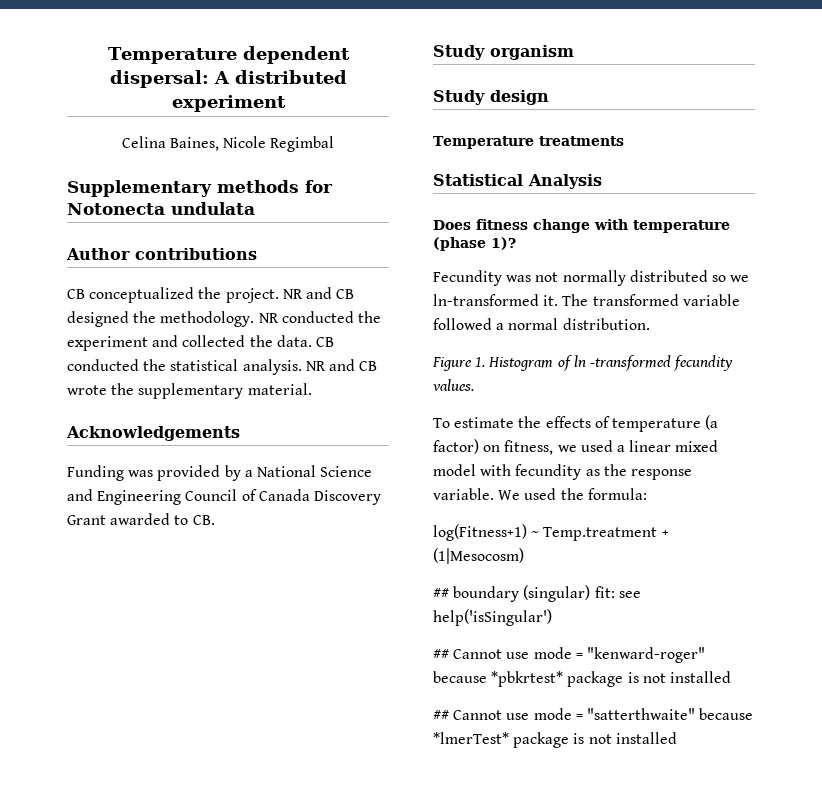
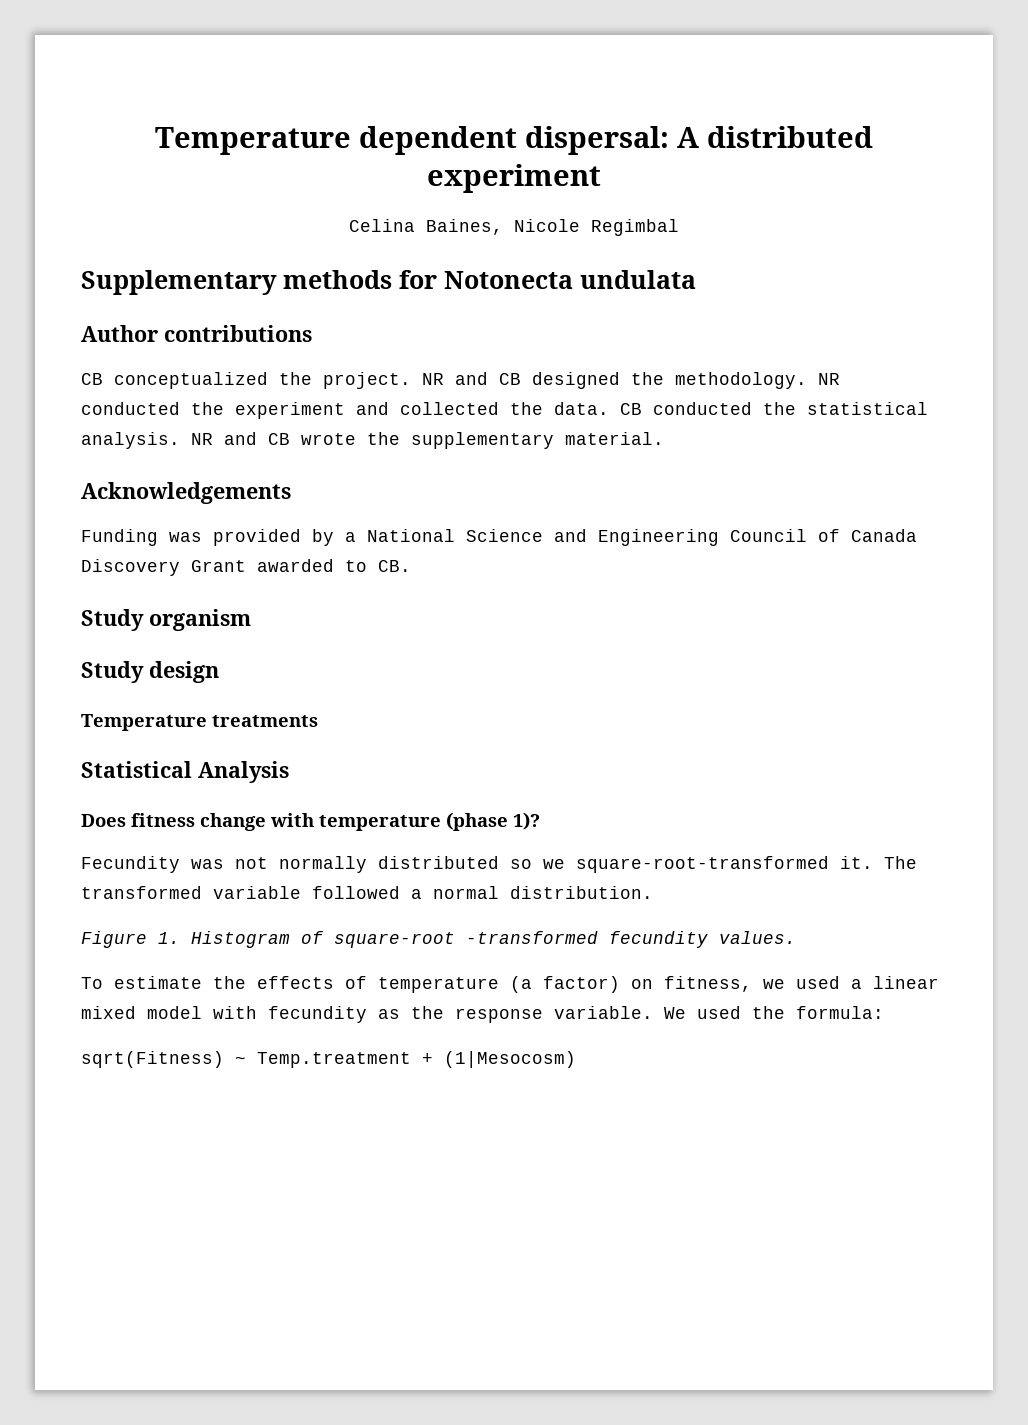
- Fecundity was not normally distributed so we ln-transformed it.
+ Fecundity was not normally distributed so we square-root-transformed it.
- Figure 1. Histogram of ln -transformed fecundity values.
+ Figure 1. Histogram of square-root -transformed fecundity values.
- log(Fitness+1) ~ Temp.treatment + (1|Mesocosm)
+ sqrt(Fitness) ~ Temp.treatment + (1|Mesocosm)
- ## boundary (singular) fit: see help('isSingular')
- ## Cannot use mode = "kenward-roger" because *pbkrtest* package is not installed
- ## Cannot use mode = "satterthwaite" because *lmerTest* package is not installed

